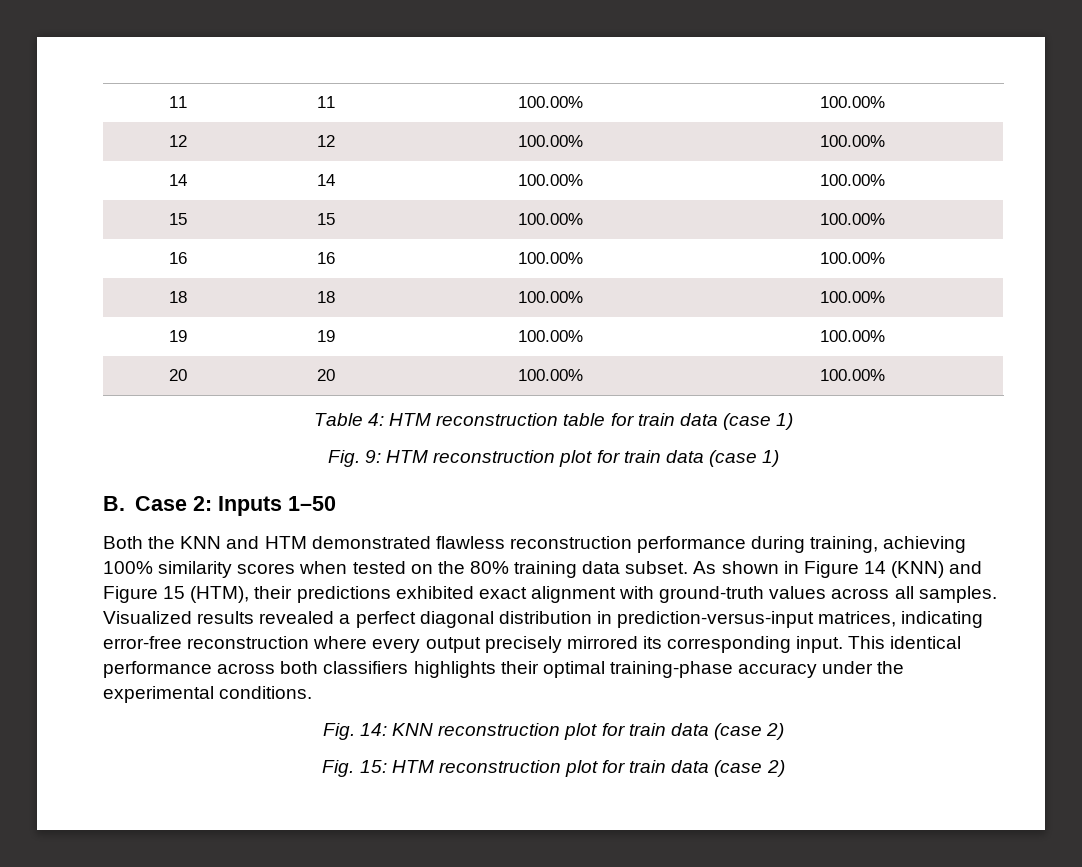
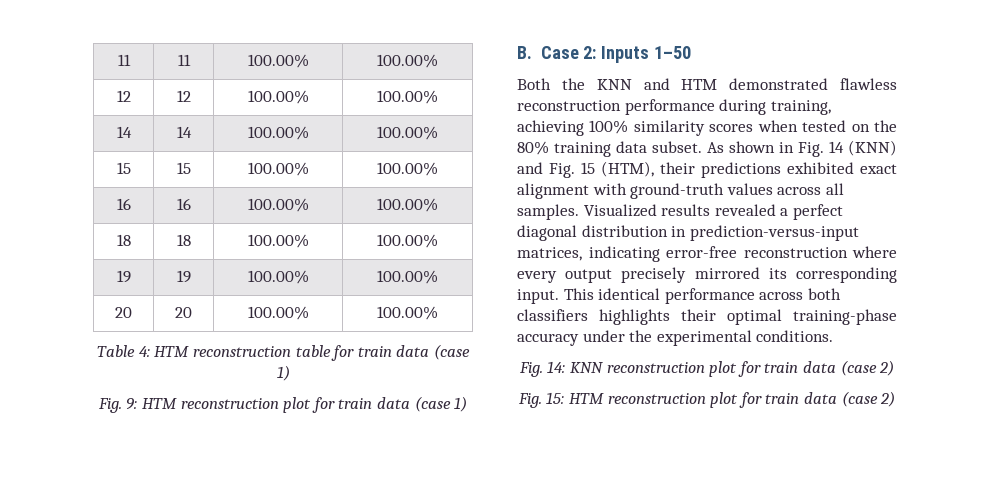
- As shown in Figure 14 (KNN) and Figure 15 (HTM), their predictions exhibited exact alignment with ground-truth values across all samples.
+ As shown in Fig. 14 (KNN) and Fig. 15 (HTM), their predictions exhibited exact alignment with ground-truth values across all samples.

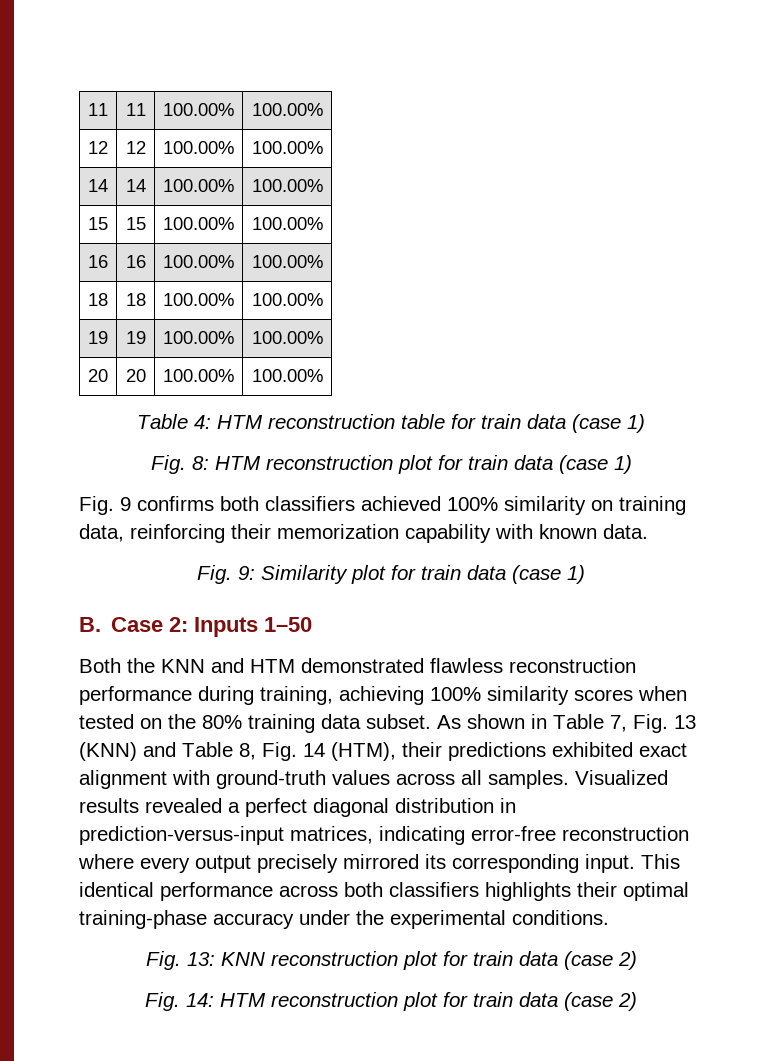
- Fig. 9: HTM reconstruction plot for train data (case 1)
+ Fig. 8: HTM reconstruction plot for train data (case 1)
+ Fig. 9 confirms both classifiers achieved 100% similarity on training data, reinforcing their memorization capability with known data.
+ Fig. 9: Similarity plot for train data (case 1)
- As shown in Fig. 14 (KNN) and Fig. 15 (HTM), their predictions exhibited exact alignment with ground-truth values across all samples.
+ As shown in Table 7, Fig. 13 (KNN) and Table 8, Fig. 14 (HTM), their predictions exhibited exact alignment with ground-truth values across all samples.
- Fig. 14: KNN reconstruction plot for train data (case 2)
+ Fig. 13: KNN reconstruction plot for train data (case 2)
- Fig. 15: HTM reconstruction plot for train data (case 2)
+ Fig. 14: HTM reconstruction plot for train data (case 2)

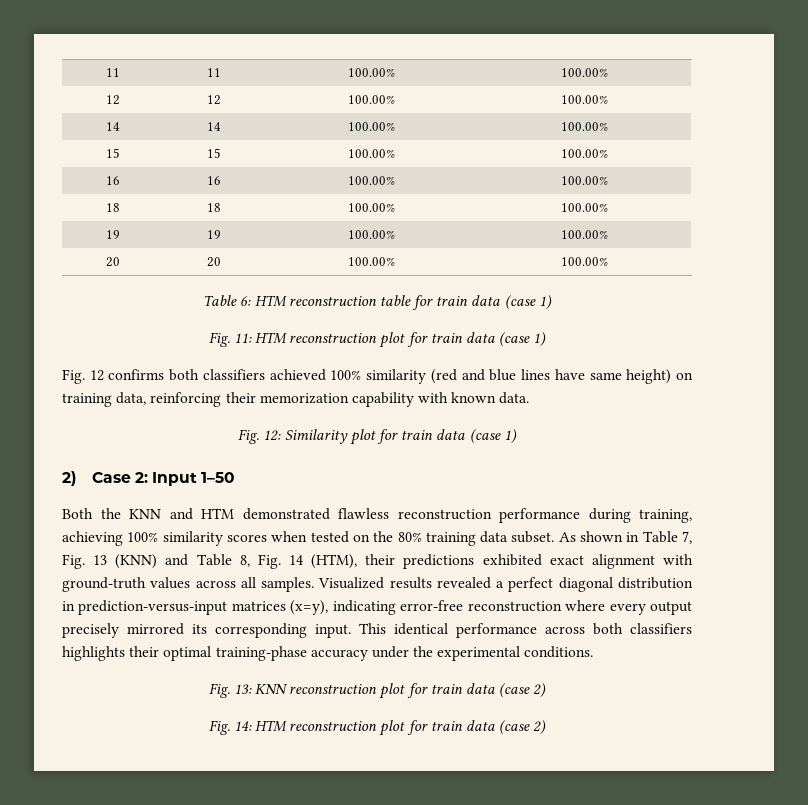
- Table 4: HTM reconstruction table for train data (case 1)
+ Table 6: HTM reconstruction table for train data (case 1)
- Fig. 8: HTM reconstruction plot for train data (case 1)
+ Fig. 11: HTM reconstruction plot for train data (case 1)
- Fig. 9 confirms both classifiers achieved 100% similarity on training data, reinforcing their memorization capability with known data.
+ Fig. 12 confirms both classifiers achieved 100% similarity (red and blue lines have same height) on training data, reinforcing their memorization capability with known data.
- Fig. 9: Similarity plot for train data (case 1)
+ Fig. 12: Similarity plot for train data (case 1)
- B. Case 2: Inputs 1–50
+ 2) Case 2: Input 1–50
- Visualized results revealed a perfect diagonal distribution in prediction-versus-input matrices, indicating error-free reconstruction where every output precisely mirrored its corresponding input.
+ Visualized results revealed a perfect diagonal distribution in prediction-versus-input matrices (x=y), indicating error-free reconstruction where every output precisely mirrored its corresponding input.

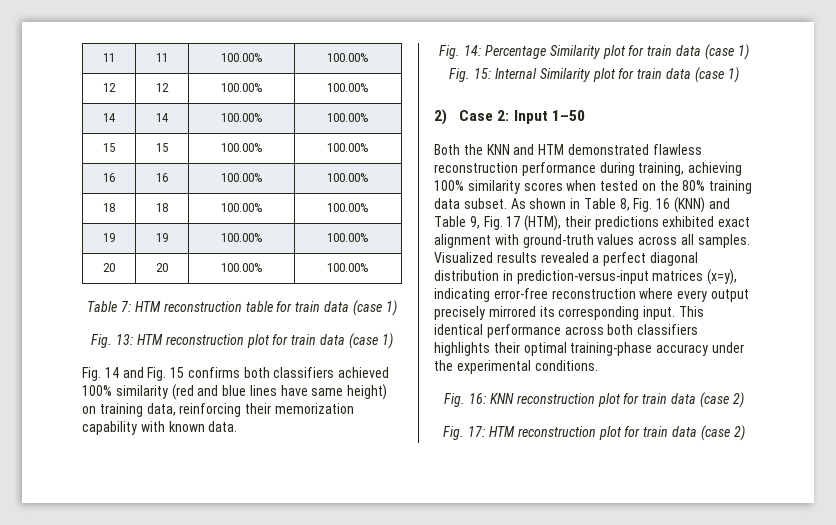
- Table 6: HTM reconstruction table for train data (case 1)
+ Table 7: HTM reconstruction table for train data (case 1)
- Fig. 11: HTM reconstruction plot for train data (case 1)
+ Fig. 13: HTM reconstruction plot for train data (case 1)
- Fig. 12 confirms both classifiers achieved 100% similarity (red and blue lines have same height) on training data, reinforcing their memorization capability with known data.
+ Fig. 14 and Fig. 15 confirms both classifiers achieved 100% similarity (red and blue lines have same height) on training data, reinforcing their memorization capability with known data.
- Fig. 12: Similarity plot for train data (case 1)
+ Fig. 14: Percentage Similarity plot for train data (case 1)
+ Fig. 15: Internal Similarity plot for train data (case 1)
- As shown in Table 7, Fig. 13 (KNN) and Table 8, Fig. 14 (HTM), their predictions exhibited exact alignment with ground-truth values across all samples.
+ As shown in Table 8, Fig. 16 (KNN) and Table 9, Fig. 17 (HTM), their predictions exhibited exact alignment with ground-truth values across all samples.
- Fig. 13: KNN reconstruction plot for train data (case 2)
+ Fig. 16: KNN reconstruction plot for train data (case 2)
- Fig. 14: HTM reconstruction plot for train data (case 2)
+ Fig. 17: HTM reconstruction plot for train data (case 2)

